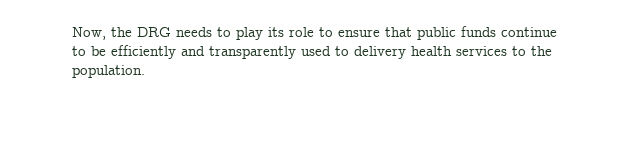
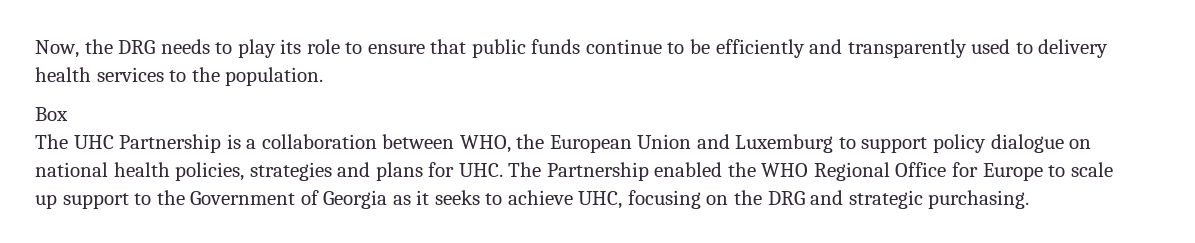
+ Box
+ The UHC Partnership is a collaboration between WHO, the European Union and Luxemburg to support policy dialogue on national health policies, strategies and plans for UHC. The Partnership enabled the WHO Regional Office for Europe to scale up support to the Government of Georgia as it seeks to achieve UHC, focusing on the DRG and strategic purchasing.

